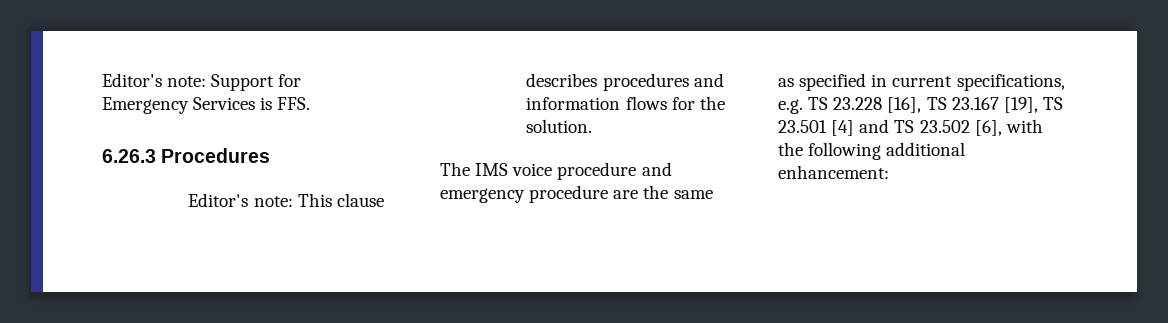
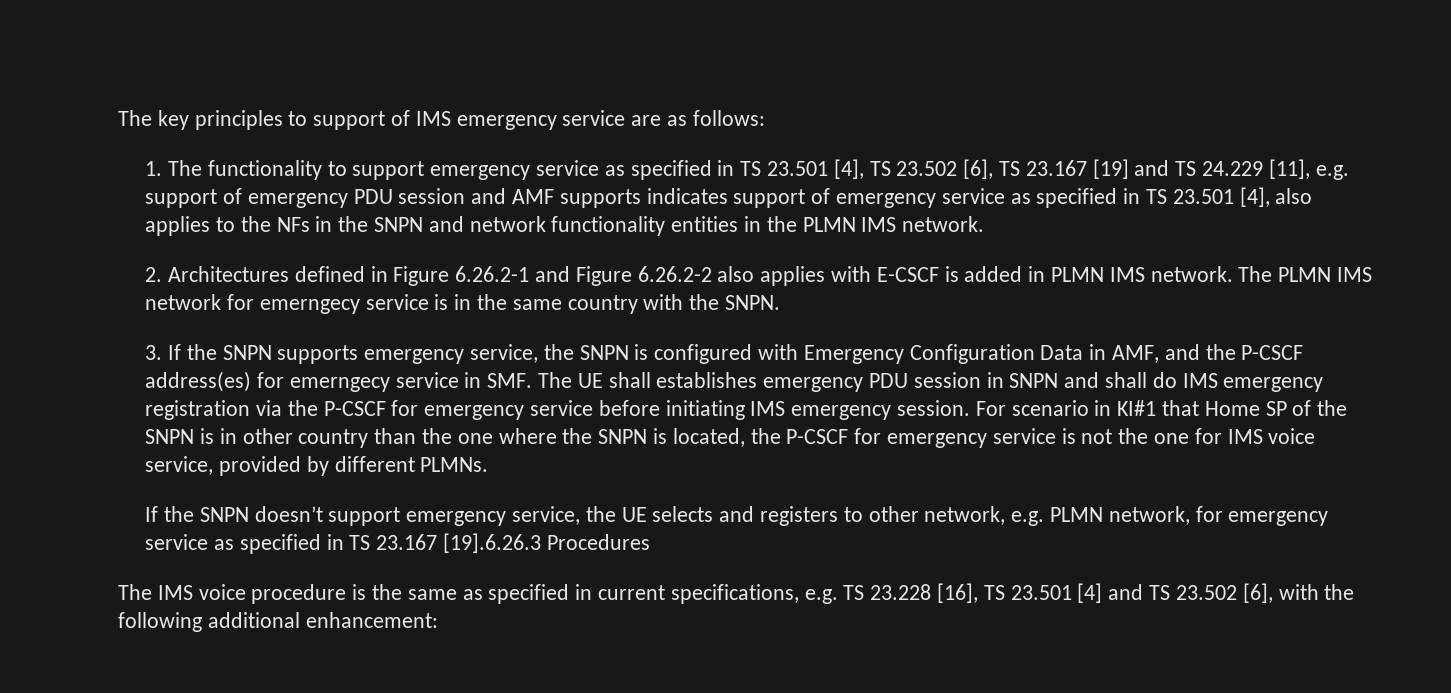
- Editor's note: Support for Emergency Services is FFS.
- 6.26.3 Procedures
- Editor's note: This clause describes procedures and information flows for the solution.
+ The key principles to support of IMS emergency service are as follows:
+ 1. The functionality to support emergency service as specified in TS 23.501 [4], TS 23.502 [6], TS 23.167 [19] and TS 24.229 [11], e.g. support of emergency PDU session and AMF supports indicates support of emergency service as specified in TS 23.501 [4], also applies to the NFs in the SNPN and network functionality entities in the PLMN IMS network.
+ 2. Architectures defined in Figure 6.26.2-1 and Figure 6.26.2-2 also applies with E-CSCF is added in PLMN IMS network. The PLMN IMS network for emerngecy service is in the same country with the SNPN.
+ 3. If the SNPN supports emergency service, the SNPN is configured with Emergency Configuration Data in AMF, and the P-CSCF address(es) for emerngecy service in SMF. The UE shall establishes emergency PDU session in SNPN and shall do IMS emergency registration via the P-CSCF for emergency service before initiating IMS emergency session. For scenario in KI#1 that Home SP of the SNPN is in other country than the one where the SNPN is located, the P-CSCF for emergency service is not the one for IMS voice service, provided by different PLMNs.
+ If the SNPN doesn’t support emergency service, the UE selects and registers to other network, e.g. PLMN network, for emergency service as specified in TS 23.167 [19].6.26.3 Procedures
- The IMS voice procedure and emergency procedure are the same as specified in current specifications, e.g. TS 23.228 [16], TS 23.167 [19], TS 23.501 [4] and TS 23.502 [6], with the following additional enhancement:
+ The IMS voice procedure is the same as specified in current specifications, e.g. TS 23.228 [16], TS 23.501 [4] and TS 23.502 [6], with the following additional enhancement:

